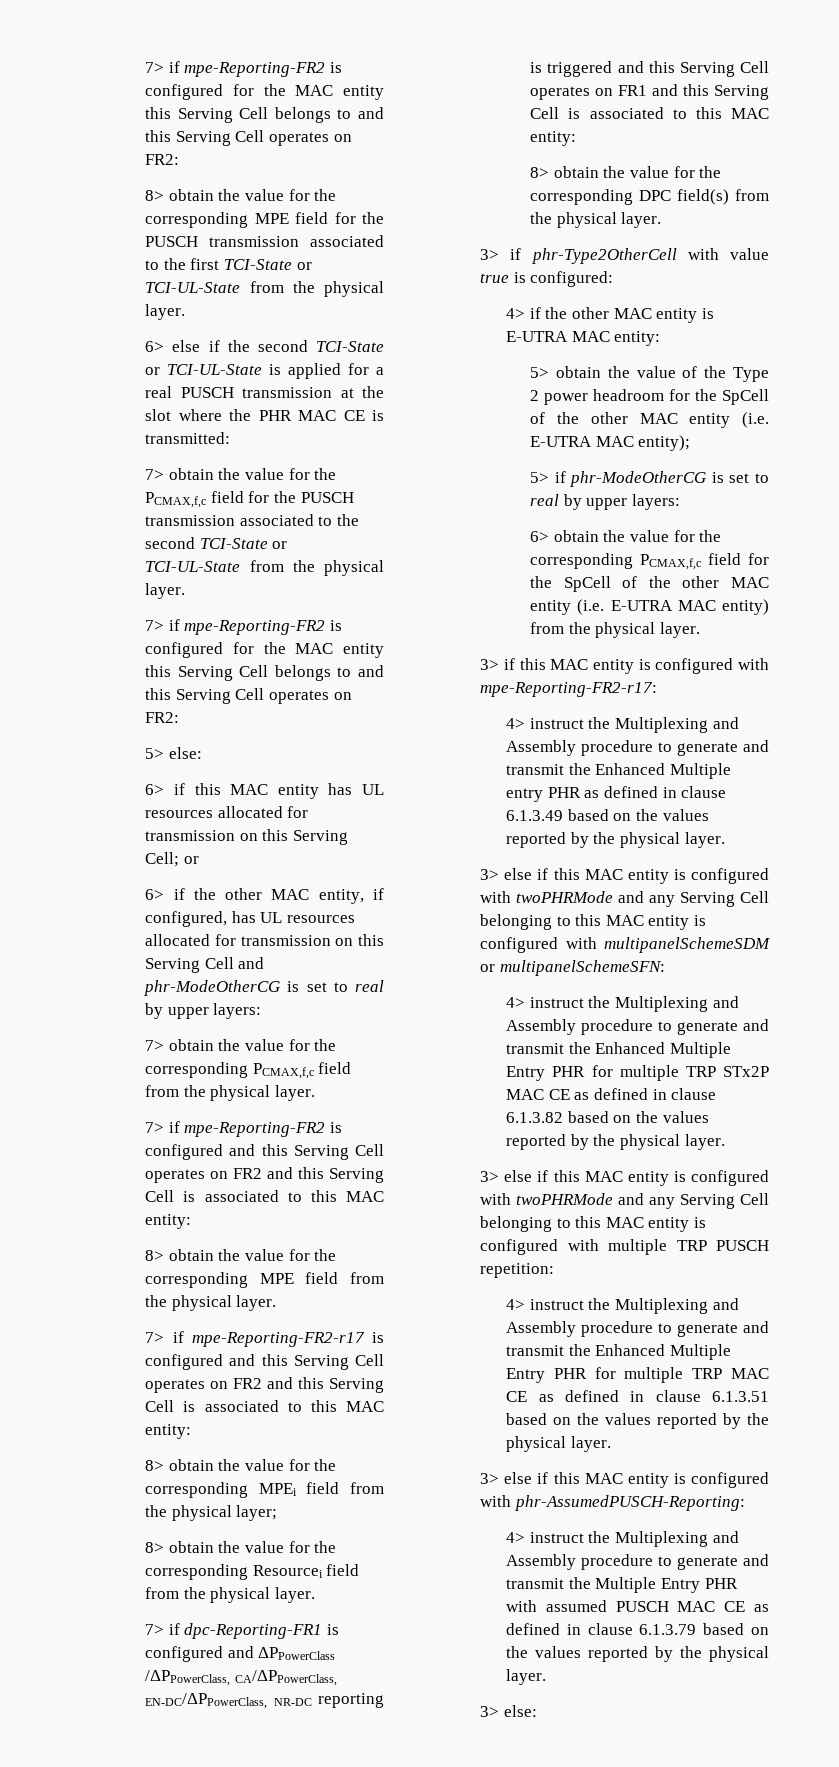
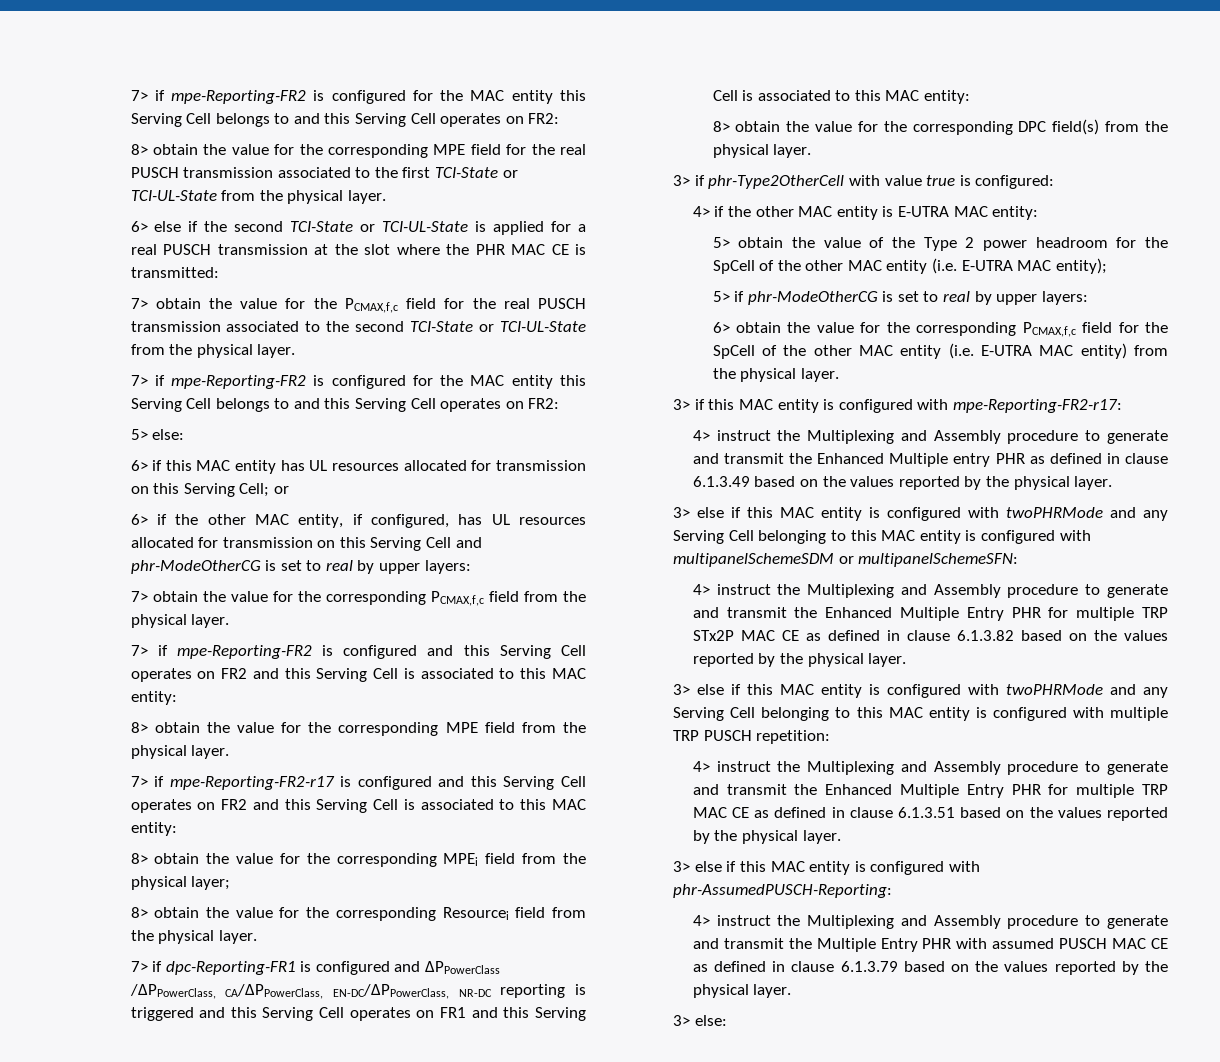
- 8> obtain the value for the corresponding MPE field for the PUSCH transmission associated to the first TCI-State or TCI-UL-State from the physical layer.
+ 8> obtain the value for the corresponding MPE field for the real PUSCH transmission associated to the first TCI-State or TCI-UL-State from the physical layer.
- 7> obtain the value for the PCMAX,f,c field for the PUSCH transmission associated to the second TCI-State or TCI-UL-State from the physical layer.
+ 7> obtain the value for the PCMAX,f,c field for the real PUSCH transmission associated to the second TCI-State or TCI-UL-State from the physical layer.

